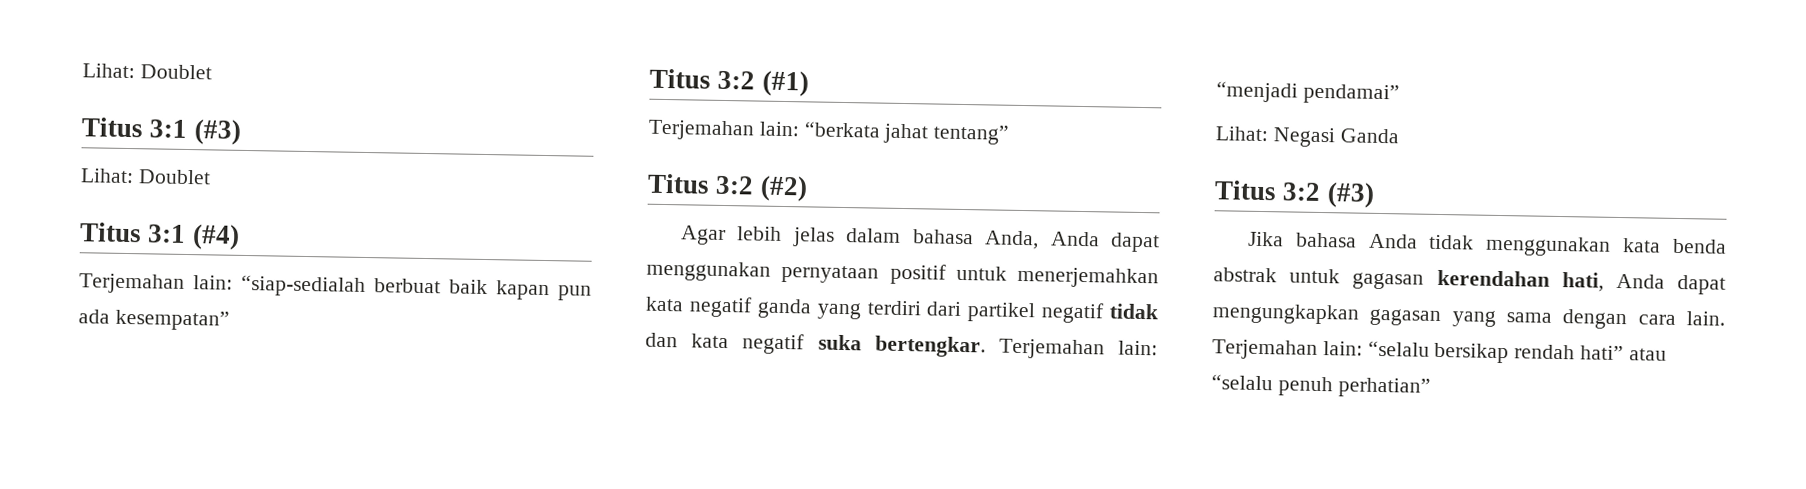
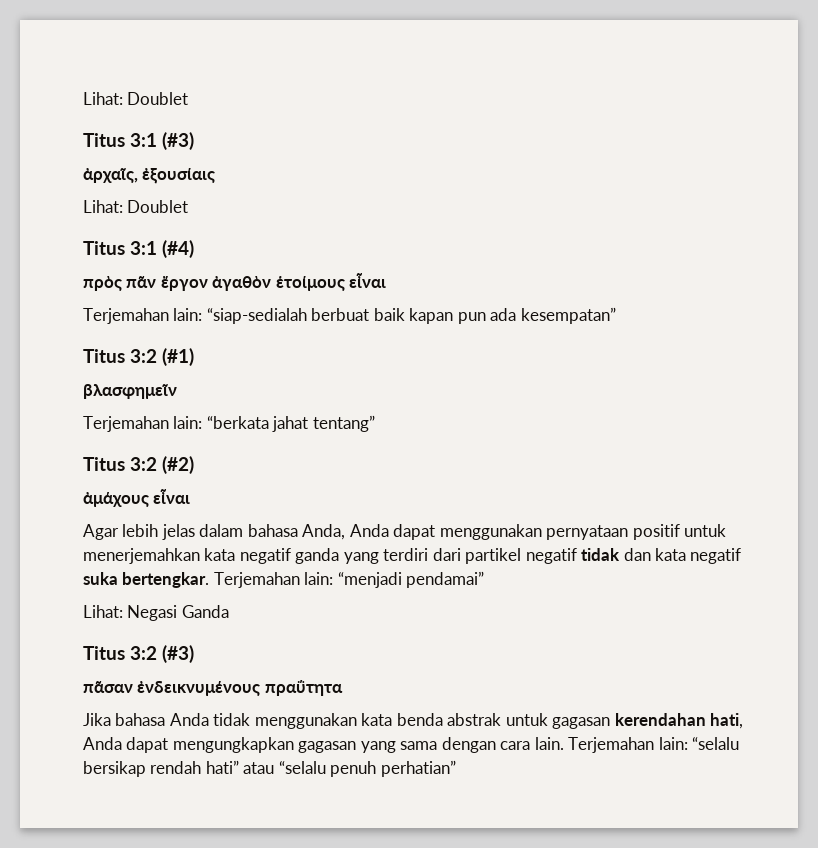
+ ἀρχαῖς, ἐξουσίαις
+ πρὸς πᾶν ἔργον ἀγαθὸν ἑτοίμους εἶναι
+ βλασφημεῖν
+ ἀμάχους εἶναι
+ πᾶσαν ἐνδεικνυμένους πραΰτητα

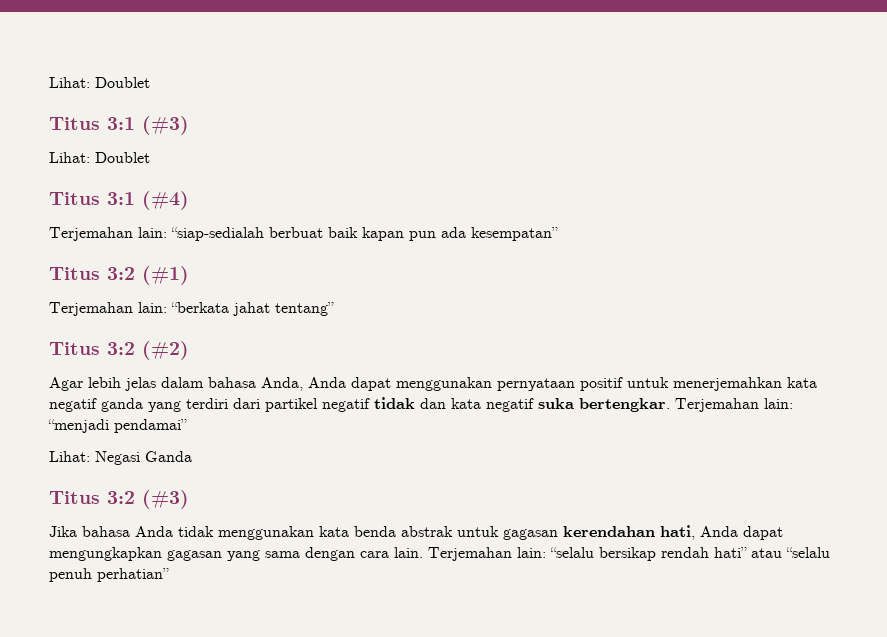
- ἀρχαῖς, ἐξουσίαις
- πρὸς πᾶν ἔργον ἀγαθὸν ἑτοίμους εἶναι
- βλασφημεῖν
- ἀμάχους εἶναι
- πᾶσαν ἐνδεικνυμένους πραΰτητα

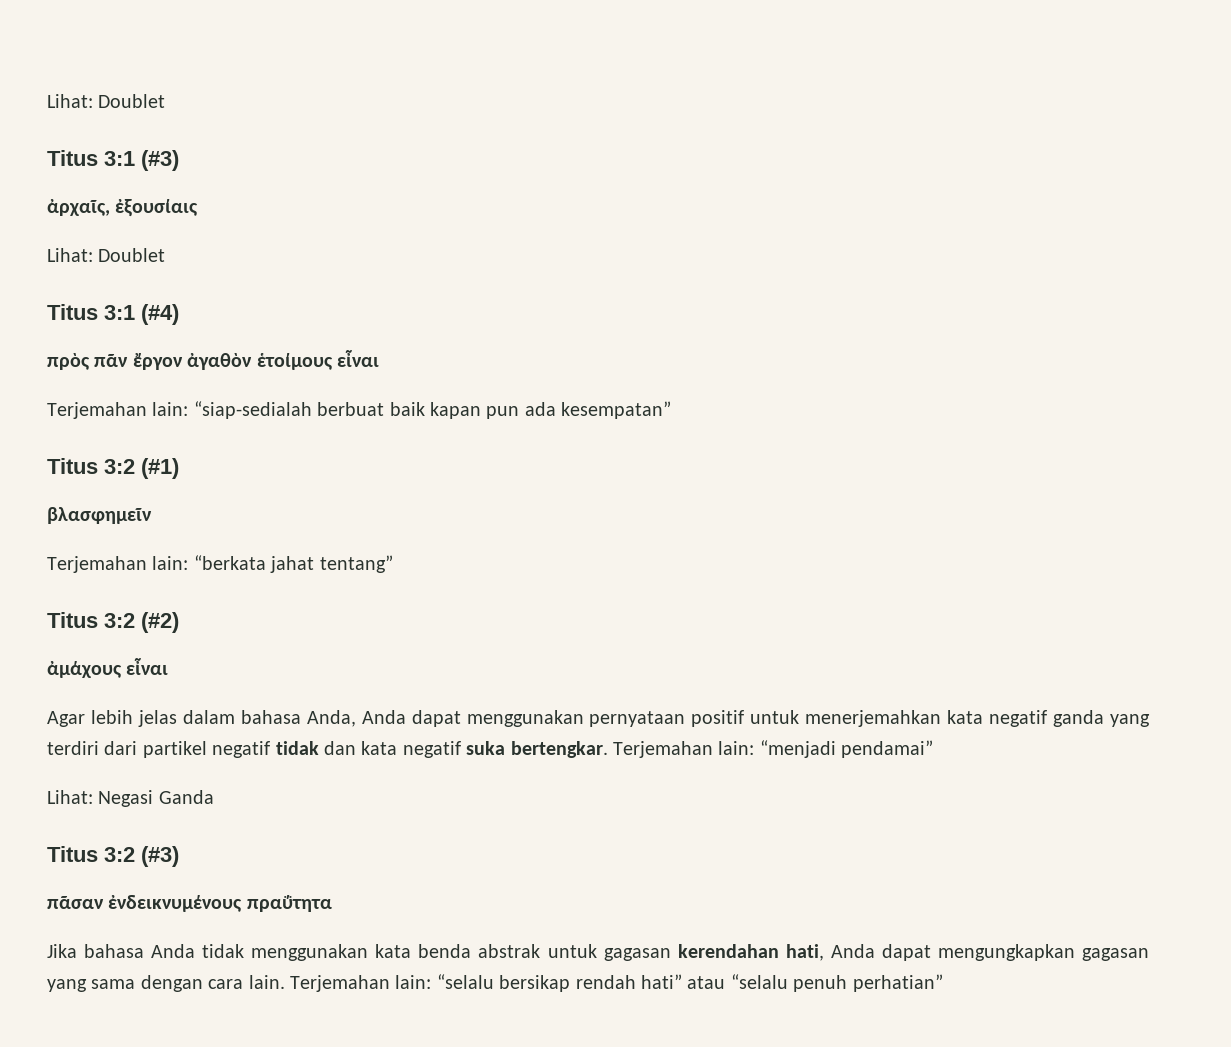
+ ἀρχαῖς, ἐξουσίαις
+ πρὸς πᾶν ἔργον ἀγαθὸν ἑτοίμους εἶναι
+ βλασφημεῖν
+ ἀμάχους εἶναι
+ πᾶσαν ἐνδεικνυμένους πραΰτητα

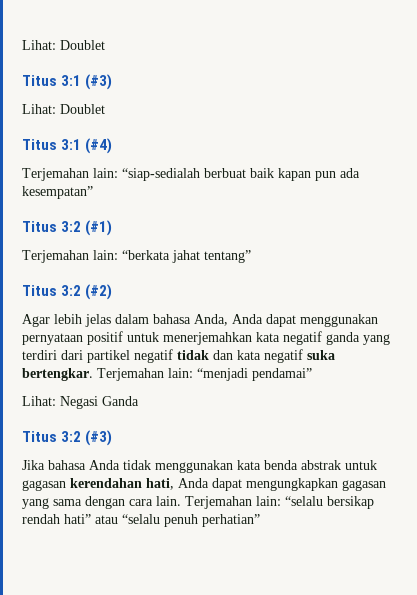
- ἀρχαῖς, ἐξουσίαις
- πρὸς πᾶν ἔργον ἀγαθὸν ἑτοίμους εἶναι
- βλασφημεῖν
- ἀμάχους εἶναι
- πᾶσαν ἐνδεικνυμένους πραΰτητα

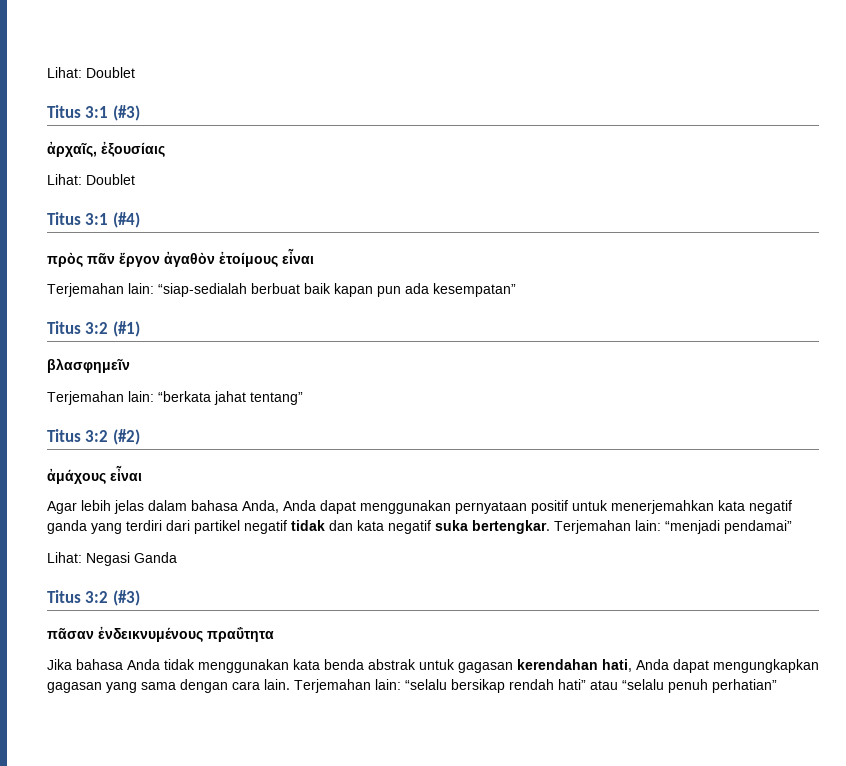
+ ἀρχαῖς, ἐξουσίαις
+ πρὸς πᾶν ἔργον ἀγαθὸν ἑτοίμους εἶναι
+ βλασφημεῖν
+ ἀμάχους εἶναι
+ πᾶσαν ἐνδεικνυμένους πραΰτητα

